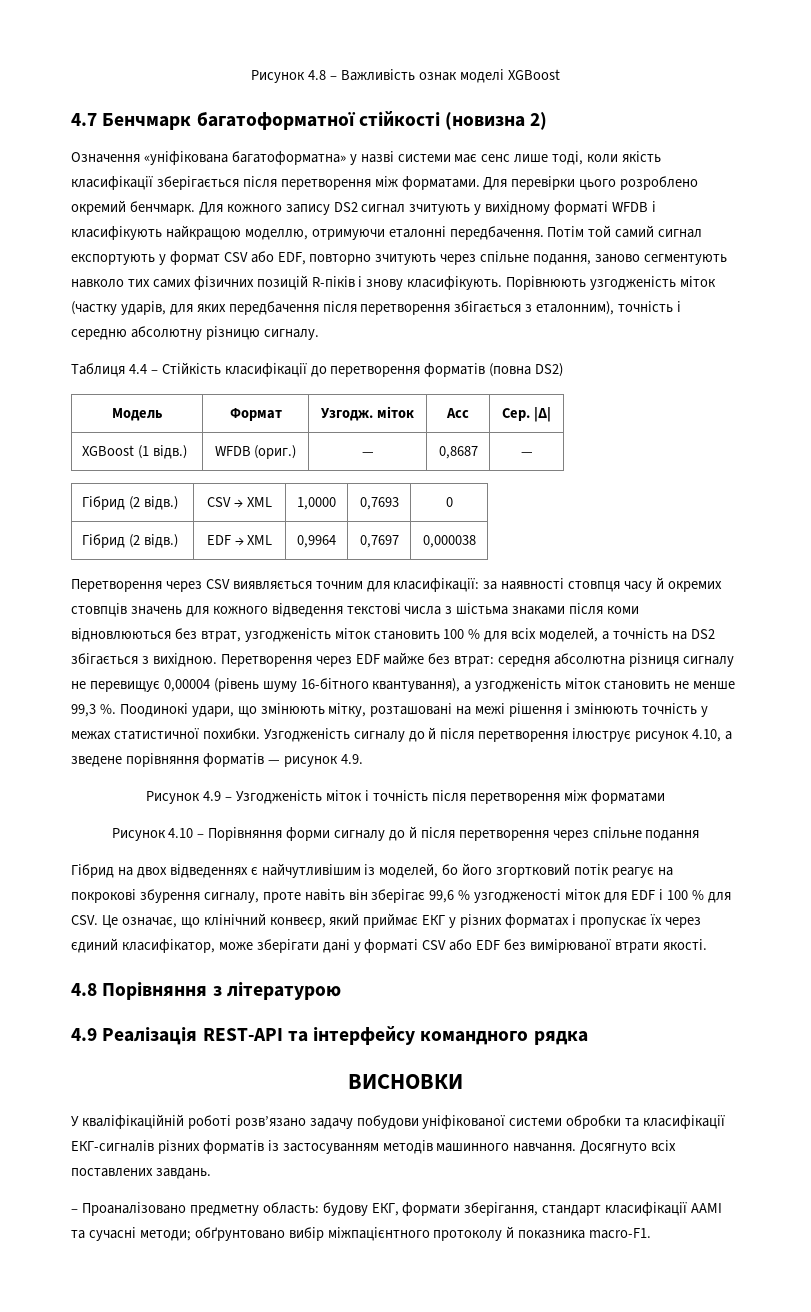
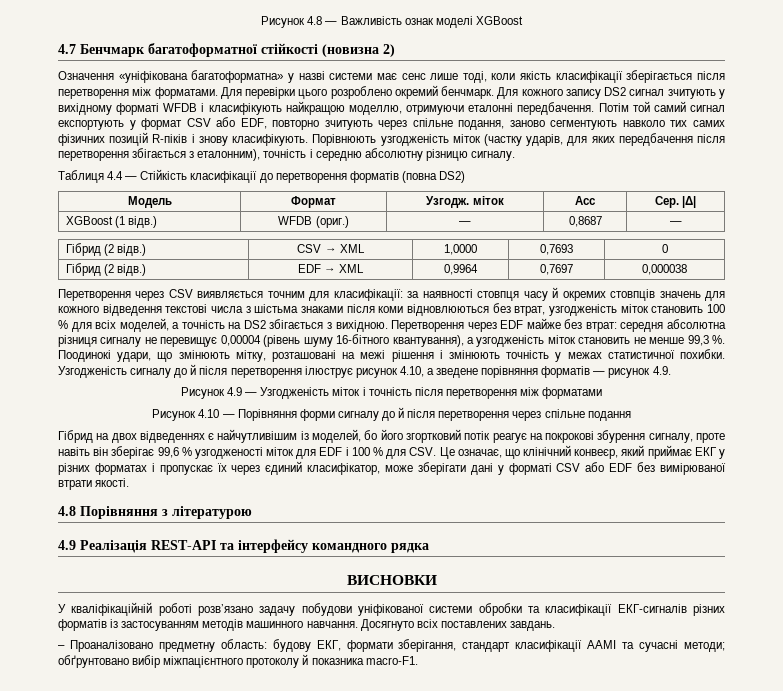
- Рисунок 4.8 – Важливість ознак моделі XGBoost
+ Рисунок 4.8 — Важливість ознак моделі XGBoost
- Таблиця 4.4 – Стійкість класифікації до перетворення форматів (повна DS2)
+ Таблиця 4.4 — Стійкість класифікації до перетворення форматів (повна DS2)
- Рисунок 4.9 – Узгодженість міток і точність після перетворення між форматами
+ Рисунок 4.9 — Узгодженість міток і точність після перетворення між форматами
- Рисунок 4.10 – Порівняння форми сигналу до й після перетворення через спільне подання
+ Рисунок 4.10 — Порівняння форми сигналу до й після перетворення через спільне подання

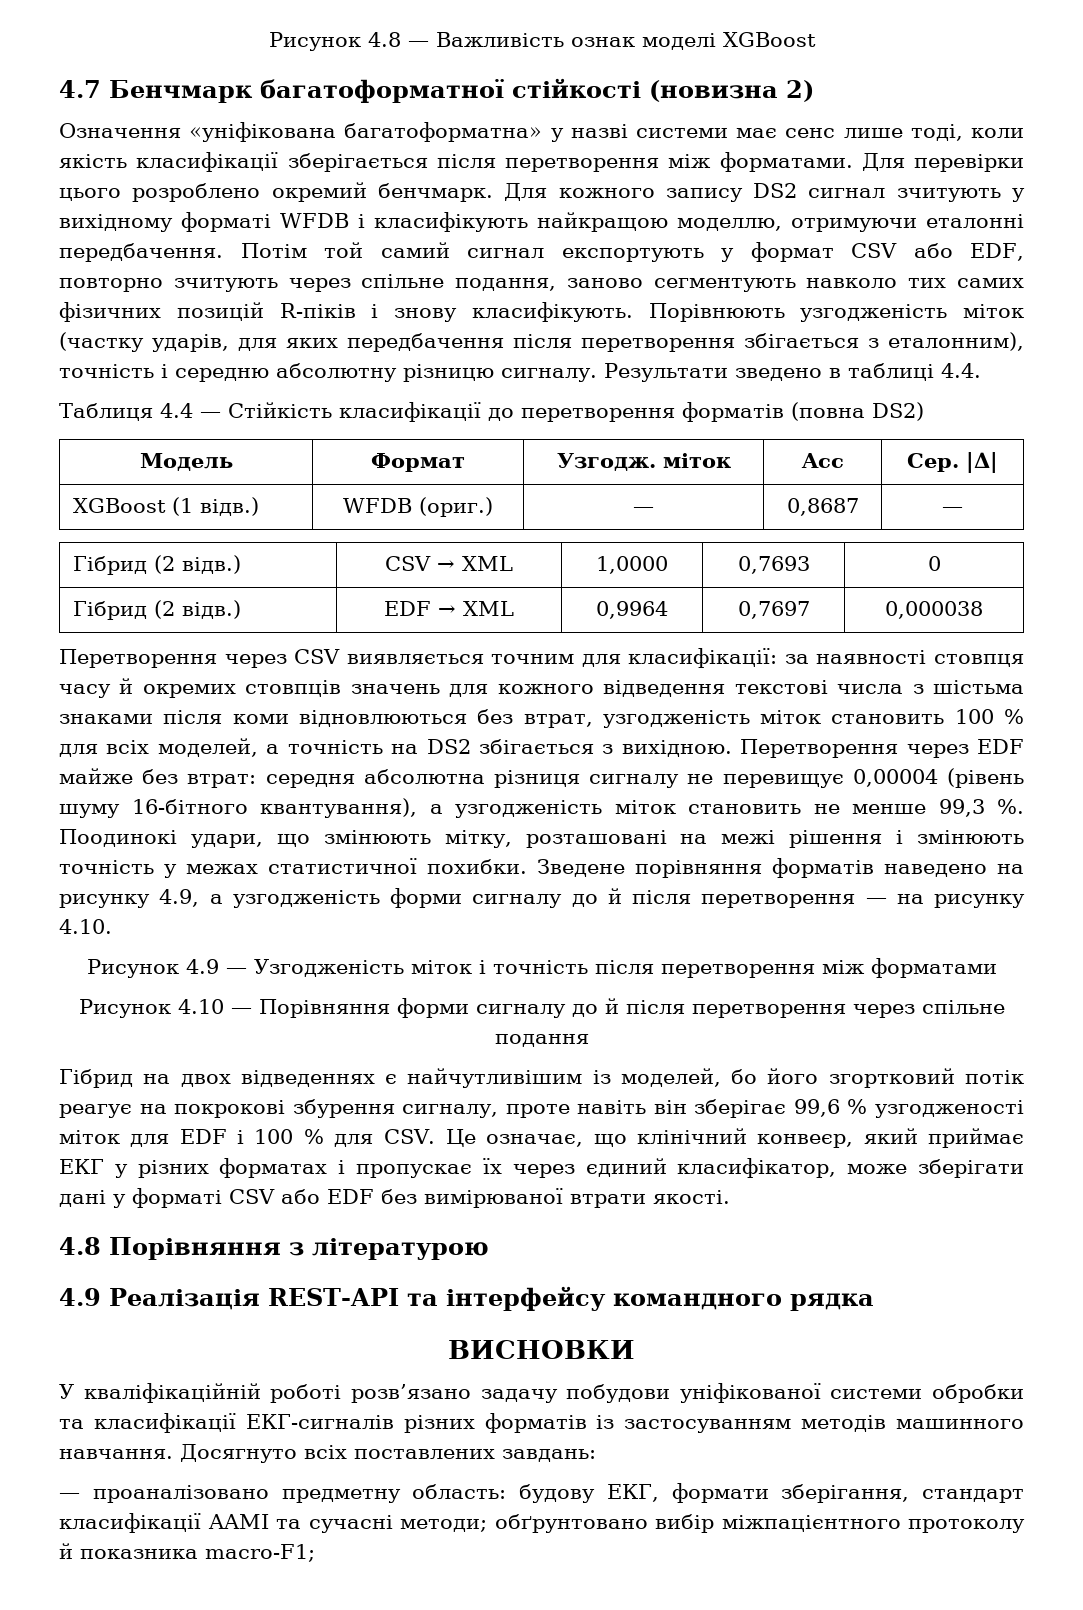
+ Результати зведено в таблиці 4.4.
- Узгодженість сигналу до й після перетворення ілюструє рисунок 4.10, а зведене порівняння форматів — рисунок 4.9.
+ Зведене порівняння форматів наведено на рисунку 4.9, а узгодженість форми сигналу до й після перетворення — на рисунку 4.10.
- Досягнуто всіх поставлених завдань.
- – Проаналізовано предметну область: будову ЕКГ, формати зберігання, стандарт класифікації AAMI та сучасні методи; обґрунтовано вибір міжпацієнтного протоколу й показника macro-F1.
+ Досягнуто всіх поставлених завдань:
+ — проаналізовано предметну область: будову ЕКГ, формати зберігання, стандарт класифікації AAMI та сучасні методи; обґрунтовано вибір міжпацієнтного протоколу й показника macro-F1;

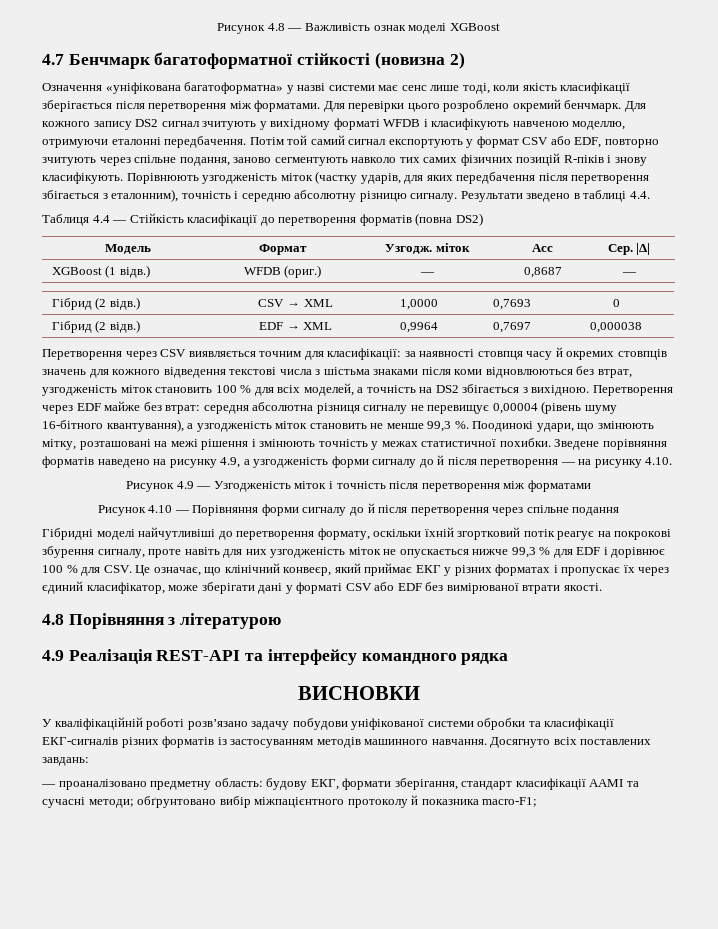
- Для кожного запису DS2 сигнал зчитують у вихідному форматі WFDB і класифікують найкращою моделлю, отримуючи еталонні передбачення.
+ Для кожного запису DS2 сигнал зчитують у вихідному форматі WFDB і класифікують навченою моделлю, отримуючи еталонні передбачення.
- Гібрид на двох відведеннях є найчутливішим із моделей, бо його згортковий потік реагує на покрокові збурення сигналу, проте навіть він зберігає 99,6 % узгодженості міток для EDF і 100 % для CSV. Це означає, що клінічний конвеєр, який приймає ЕКГ у різних форматах і пропускає їх через єдиний класифікатор, може зберігати дані у форматі CSV або EDF без вимірюваної втрати якості.
+ Гібридні моделі найчутливіші до перетворення формату, оскільки їхній згортковий потік реагує на покрокові збурення сигналу, проте навіть для них узгодженість міток не опускається нижче 99,3 % для EDF і дорівнює 100 % для CSV. Це означає, що клінічний конвеєр, який приймає ЕКГ у різних форматах і пропускає їх через єдиний класифікатор, може зберігати дані у форматі CSV або EDF без вимірюваної втрати якості.

